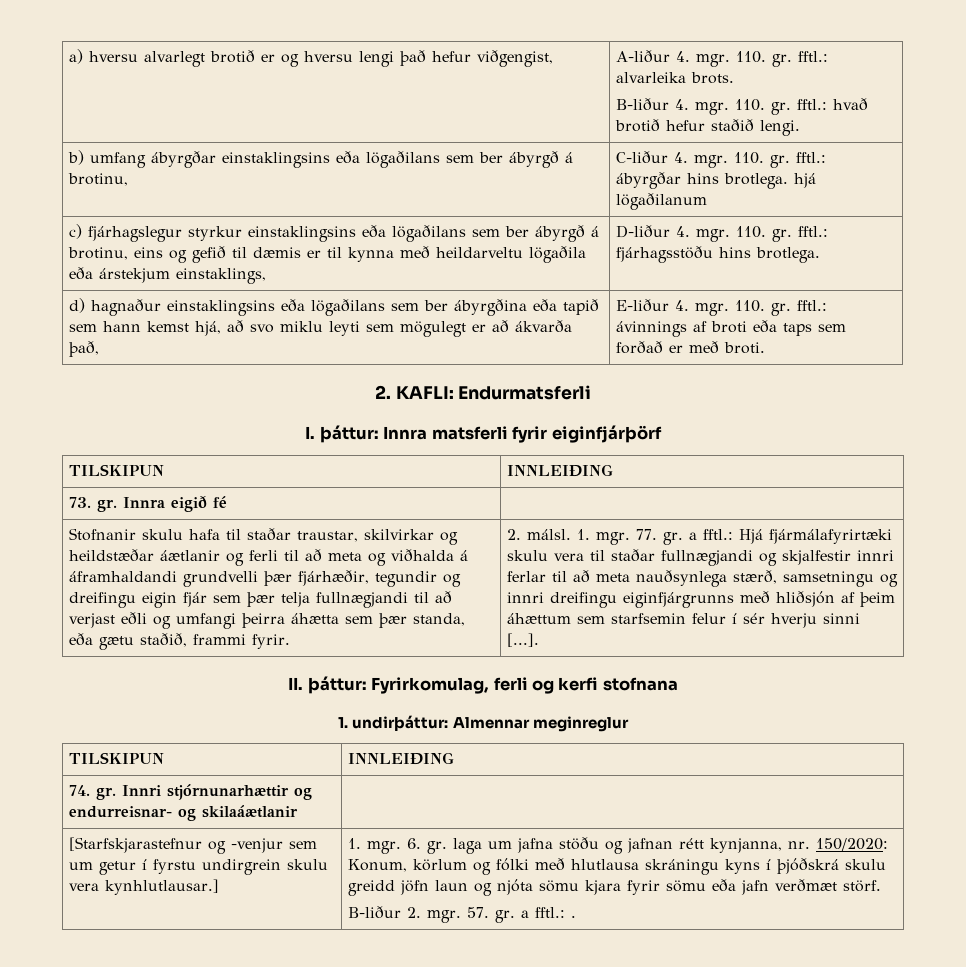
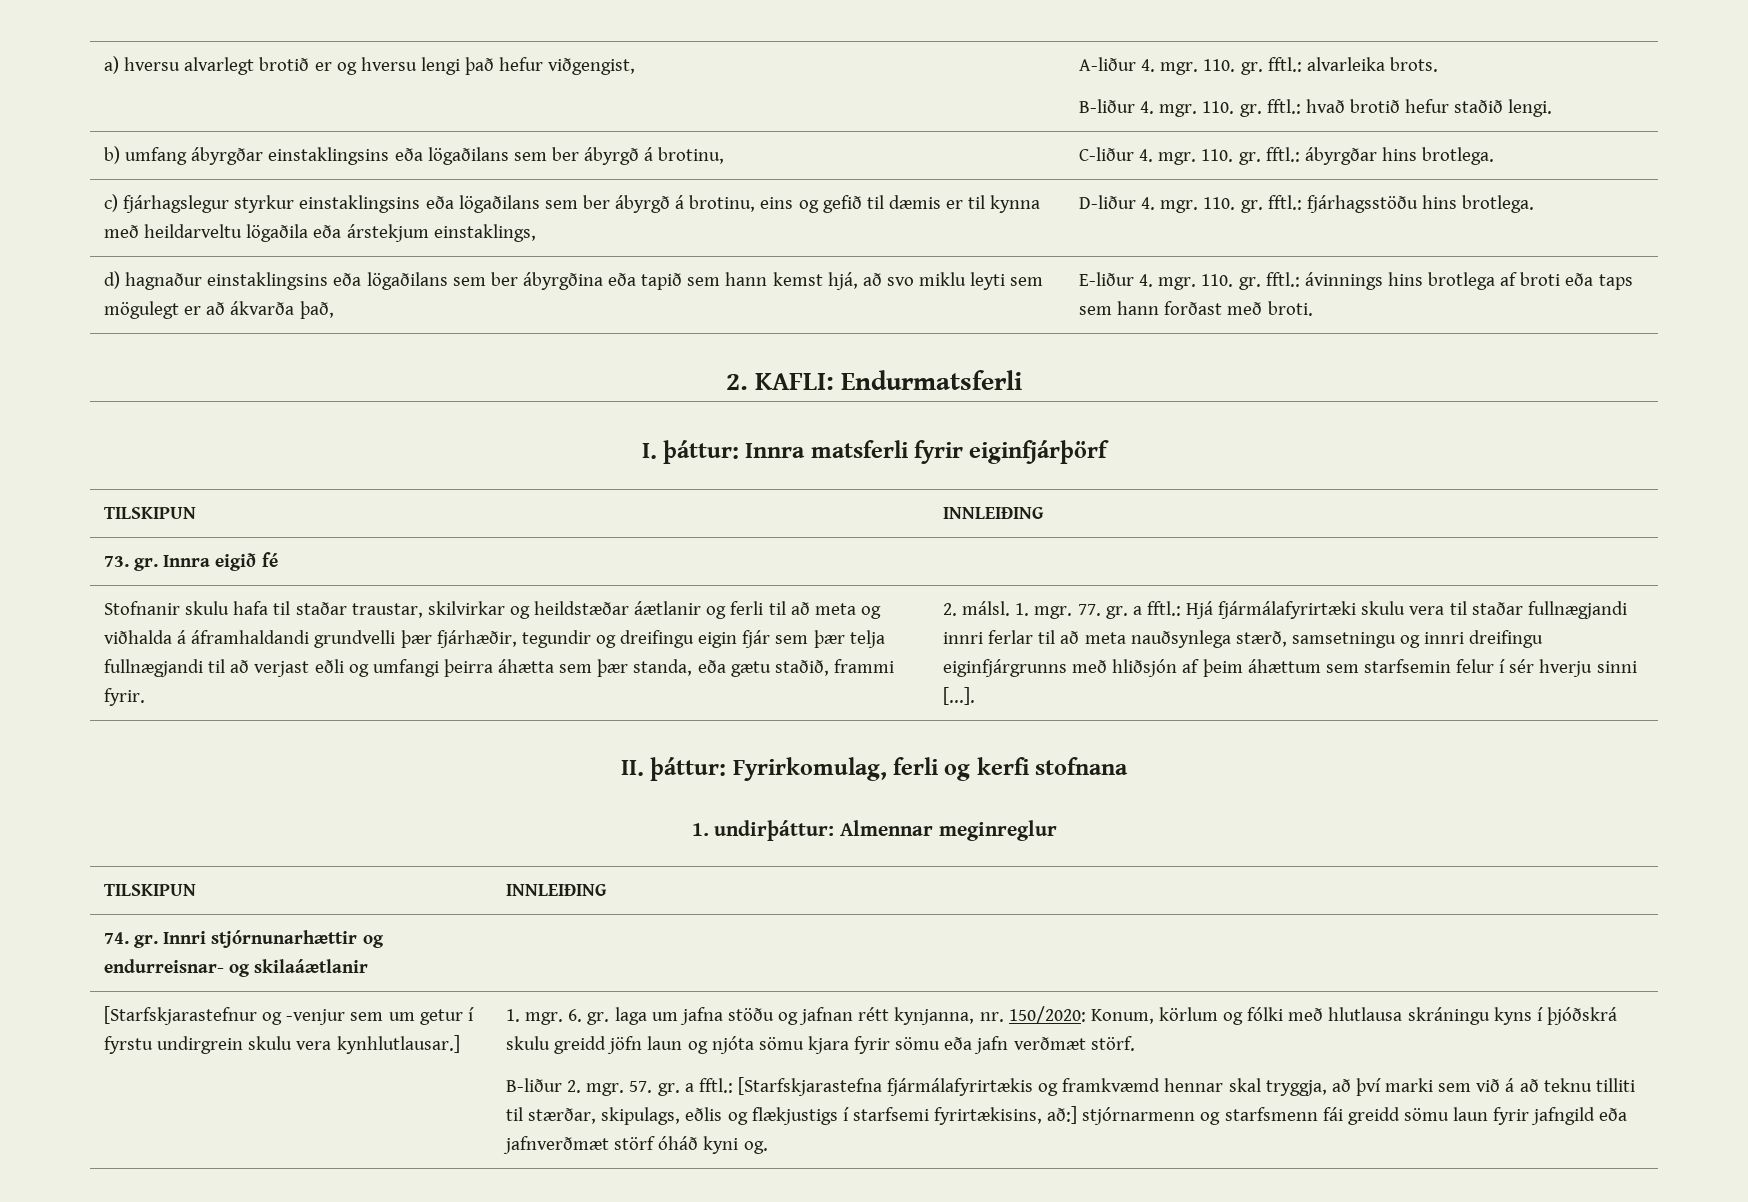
- b) umfang ábyrgðar einstaklingsins eða lögaðilans sem ber ábyrgð á brotinu, | C-liður 4. mgr. 110. gr. fftl.: ábyrgðar hins brotlega. hjá lögaðilanum
+ b) umfang ábyrgðar einstaklingsins eða lögaðilans sem ber ábyrgð á brotinu, | C-liður 4. mgr. 110. gr. fftl.: ábyrgðar hins brotlega.
- 110. gr. fftl.: ávinnings af broti eða taps sem forðað er með broti.
+ 110. gr. fftl.: ávinnings hins brotlega af broti eða taps sem hann forðast með broti.
- 77. gr. a fftl.: Hjá fjármálafyrirtæki skulu vera til staðar fullnægjandi og skjalfestir innri ferlar til að meta nauðsynlega stærð, samsetningu og innri dreifingu eiginfjárgrunns með hliðsjón af þeim áhættum sem starfsemin felur í sér hverju sinni [...].
+ 77. gr. a fftl.: Hjá fjármálafyrirtæki skulu vera til staðar fullnægjandi innri ferlar til að meta nauðsynlega stærð, samsetningu og innri dreifingu eiginfjárgrunns með hliðsjón af þeim áhættum sem starfsemin felur í sér hverju sinni [...].
- 57. gr. a fftl.: .
+ 57. gr. a fftl.: [Starfskjarastefna fjármálafyrirtækis og framkvæmd hennar skal tryggja, að því marki sem við á að teknu tilliti til stærðar, skipulags, eðlis og flækjustigs í starfsemi fyrirtækisins, að:] stjórnarmenn og starfsmenn fái greidd sömu laun fyrir jafngild eða jafnverðmæt störf óháð kyni og.

